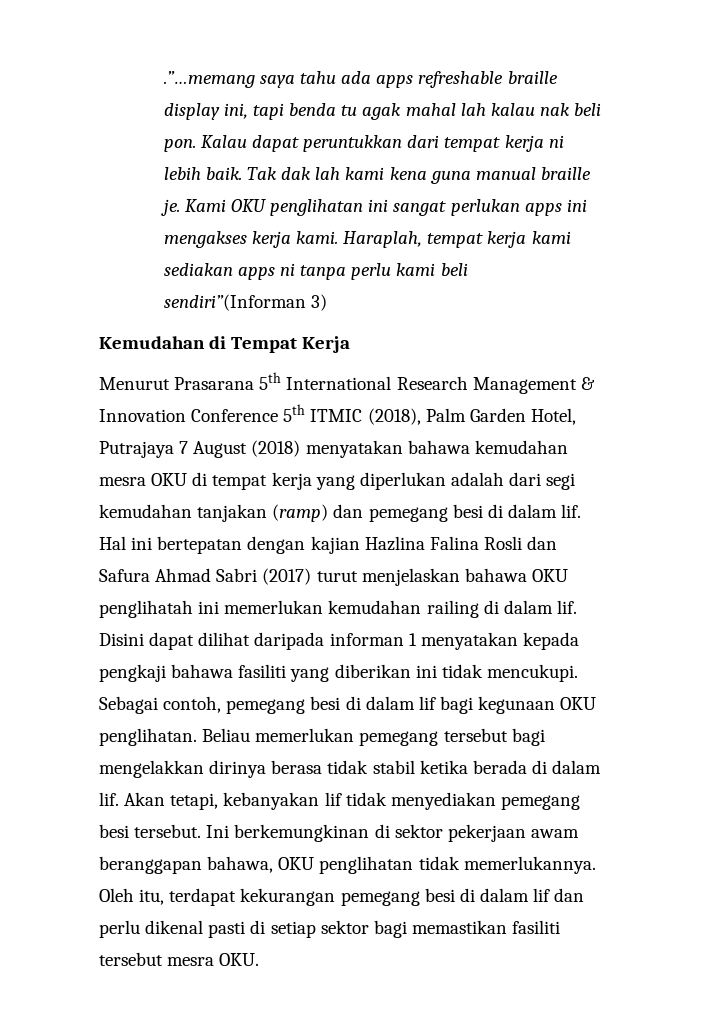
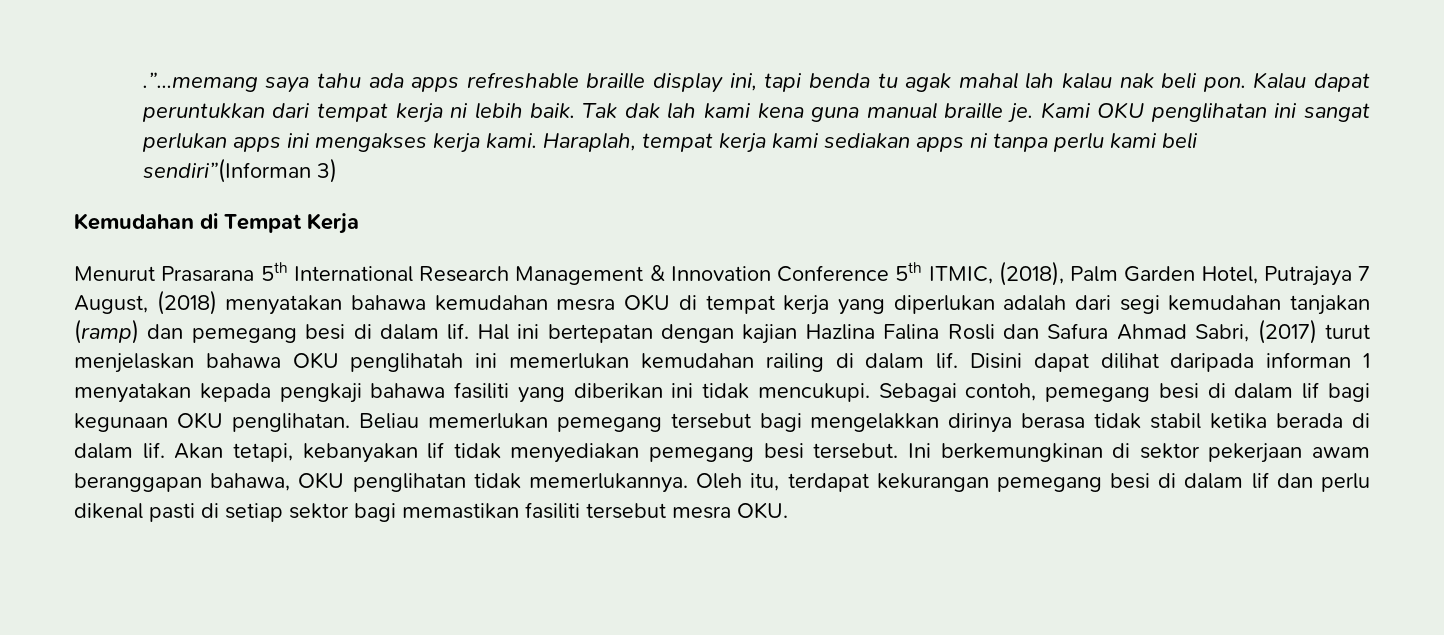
- Menurut Prasarana 5th International Research Management & Innovation Conference 5th ITMIC (2018), Palm Garden Hotel, Putrajaya 7 August (2018) menyatakan bahawa kemudahan mesra OKU di tempat kerja yang diperlukan adalah dari segi kemudahan tanjakan (ramp) dan pemegang besi di dalam lif.
+ Menurut Prasarana 5th International Research Management & Innovation Conference 5th ITMIC, (2018), Palm Garden Hotel, Putrajaya 7 August, (2018) menyatakan bahawa kemudahan mesra OKU di tempat kerja yang diperlukan adalah dari segi kemudahan tanjakan (ramp) dan pemegang besi di dalam lif.
- Hal ini bertepatan dengan kajian Hazlina Falina Rosli dan Safura Ahmad Sabri (2017) turut menjelaskan bahawa OKU penglihatah ini memerlukan kemudahan railing di dalam lif.
+ Hal ini bertepatan dengan kajian Hazlina Falina Rosli dan Safura Ahmad Sabri, (2017) turut menjelaskan bahawa OKU penglihatah ini memerlukan kemudahan railing di dalam lif.

